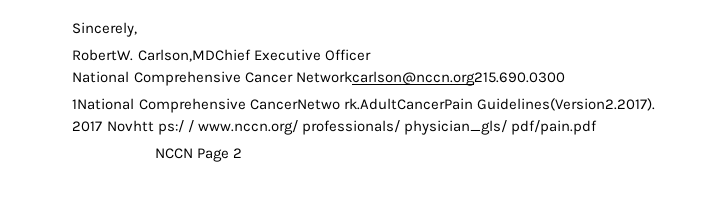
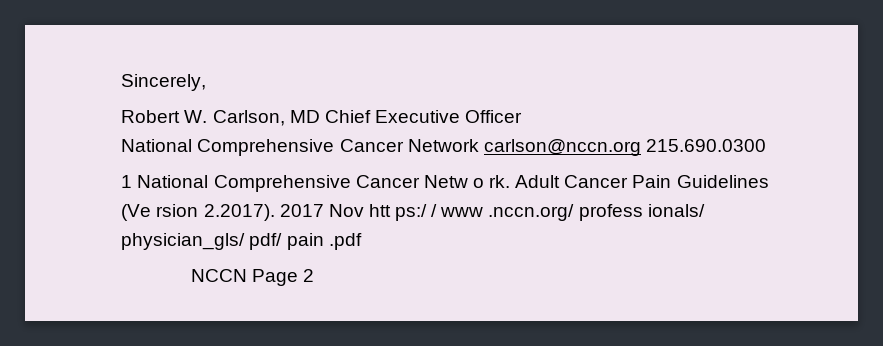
- RobertW. Carlson,MDChief Executive Officer
+ Robert W. Carlson, MD Chief Executive Officer
- National Comprehensive Cancer Networkcarlson@nccn.org215.690.0300
- 1National Comprehensive CancerNetwo rk.AdultCancerPain Guidelines(Version2.2017). 2017 Novhtt ps:/ / www.nccn.org/ professionals/ physician_gls/ pdf/pain.pdf
+ National Comprehensive Cancer Network carlson@nccn.org 215.690.0300
+ 1 National Comprehensive Cancer Netw o rk. Adult Cancer Pain Guidelines (Ve rsion 2.2017). 2017 Nov htt ps:/ / www .nccn.org/ profess ionals/ physician_gls/ pdf/ pain .pdf

